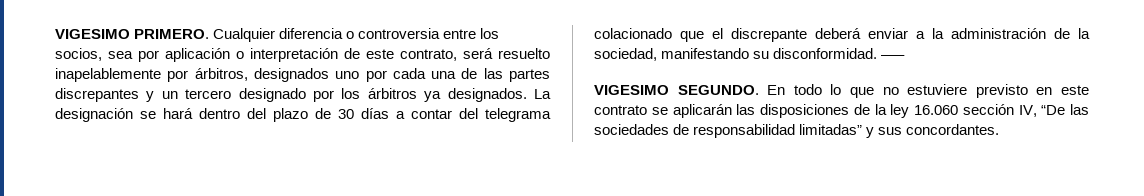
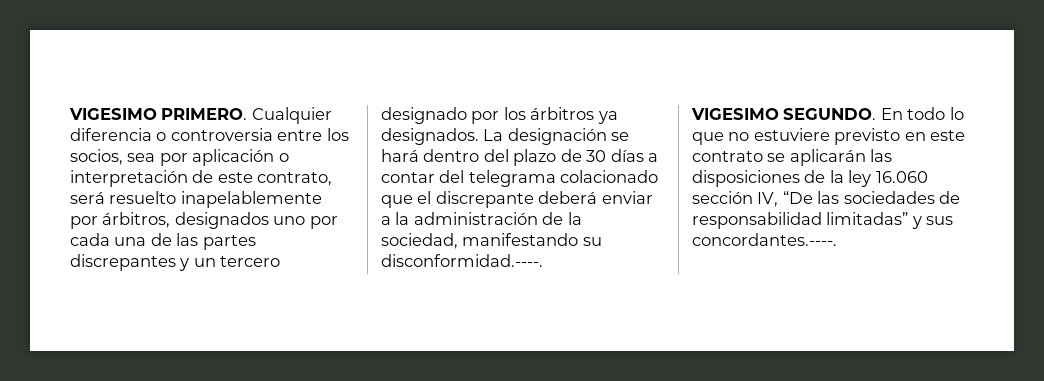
- La designación se hará dentro del plazo de 30 días a contar del telegrama colacionado que el discrepante deberá enviar a la administración de la sociedad, manifestando su disconformidad. —–
+ La designación se hará dentro del plazo de 30 días a contar del telegrama colacionado que el discrepante deberá enviar a la administración de la sociedad, manifestando su disconformidad.----.
- En todo lo que no estuviere previsto en este contrato se aplicarán las disposiciones de la ley 16.060 sección IV, “De las sociedades de responsabilidad limitadas” y sus concordantes.
+ En todo lo que no estuviere previsto en este contrato se aplicarán las disposiciones de la ley 16.060 sección IV, “De las sociedades de responsabilidad limitadas” y sus concordantes.----.

